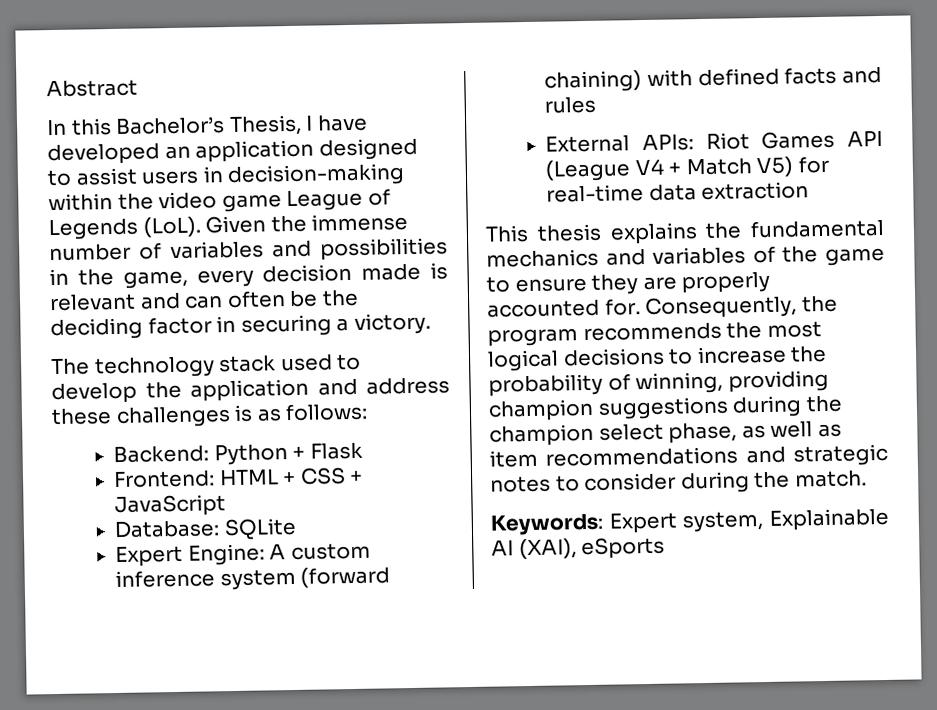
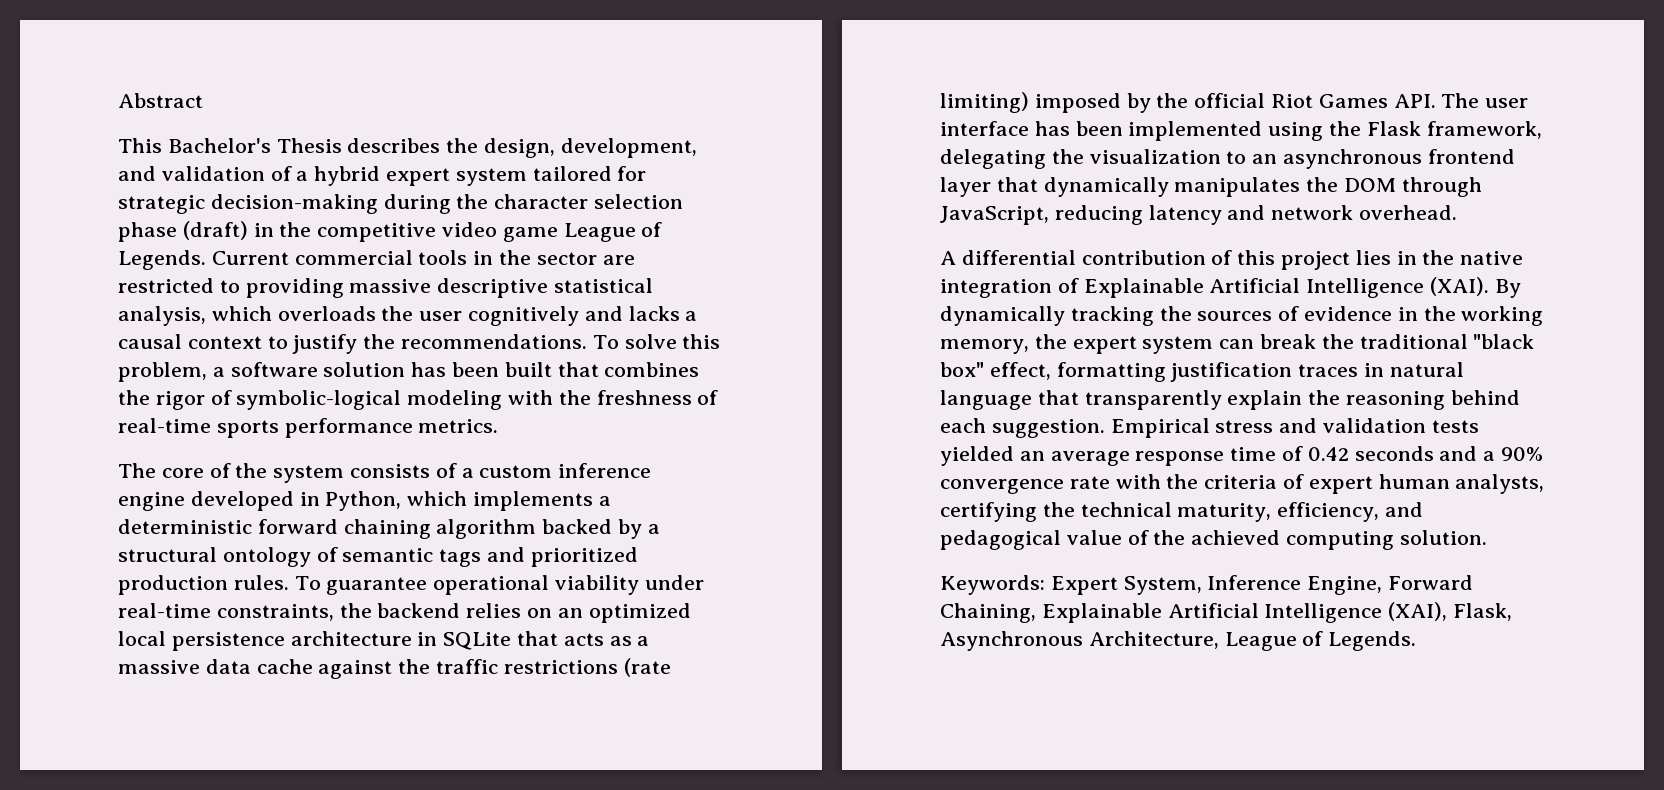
- In this Bachelor’s Thesis, I have developed an application designed to assist users in decision-making within the video game League of Legends (LoL). Given the immense number of variables and possibilities in the game, every decision made is relevant and can often be the deciding factor in securing a victory.
- The technology stack used to develop the application and address these challenges is as follows:
- Backend: Python + Flask
- Frontend: HTML + CSS + JavaScript
- Database: SQLite
- Expert Engine: A custom inference system (forward chaining) with defined facts and rules
- External APIs: Riot Games API (League V4 + Match V5) for real-time data extraction
- This thesis explains the fundamental mechanics and variables of the game to ensure they are properly accounted for. Consequently, the program recommends the most logical decisions to increase the probability of winning, providing champion suggestions during the champion select phase, as well as item recommendations and strategic notes to consider during the match.
- Keywords: Expert system, Explainable AI (XAI), eSports
+ This Bachelor's Thesis describes the design, development, and validation of a hybrid expert system tailored for strategic decision-making during the character selection phase (draft) in the competitive video game League of Legends. Current commercial tools in the sector are restricted to providing massive descriptive statistical analysis, which overloads the user cognitively and lacks a causal context to justify the recommendations. To solve this problem, a software solution has been built that combines the rigor of symbolic-logical modeling with the freshness of real-time sports performance metrics.
+ The core of the system consists of a custom inference engine developed in Python, which implements a deterministic forward chaining algorithm backed by a structural ontology of semantic tags and prioritized production rules. To guarantee operational viability under real-time constraints, the backend relies on an optimized local persistence architecture in SQLite that acts as a massive data cache against the traffic restrictions (rate limiting) imposed by the official Riot Games API. The user interface has been implemented using the Flask framework, delegating the visualization to an asynchronous frontend layer that dynamically manipulates the DOM through JavaScript, reducing latency and network overhead.
+ A differential contribution of this project lies in the native integration of Explainable Artificial Intelligence (XAI). By dynamically tracking the sources of evidence in the working memory, the expert system can break the traditional "black box" effect, formatting justification traces in natural language that transparently explain the reasoning behind each suggestion. Empirical stress and validation tests yielded an average response time of 0.42 seconds and a 90% convergence rate with the criteria of expert human analysts, certifying the technical maturity, efficiency, and pedagogical value of the achieved computing solution.
+ Keywords: Expert System, Inference Engine, Forward Chaining, Explainable Artificial Intelligence (XAI), Flask, Asynchronous Architecture, League of Legends.

